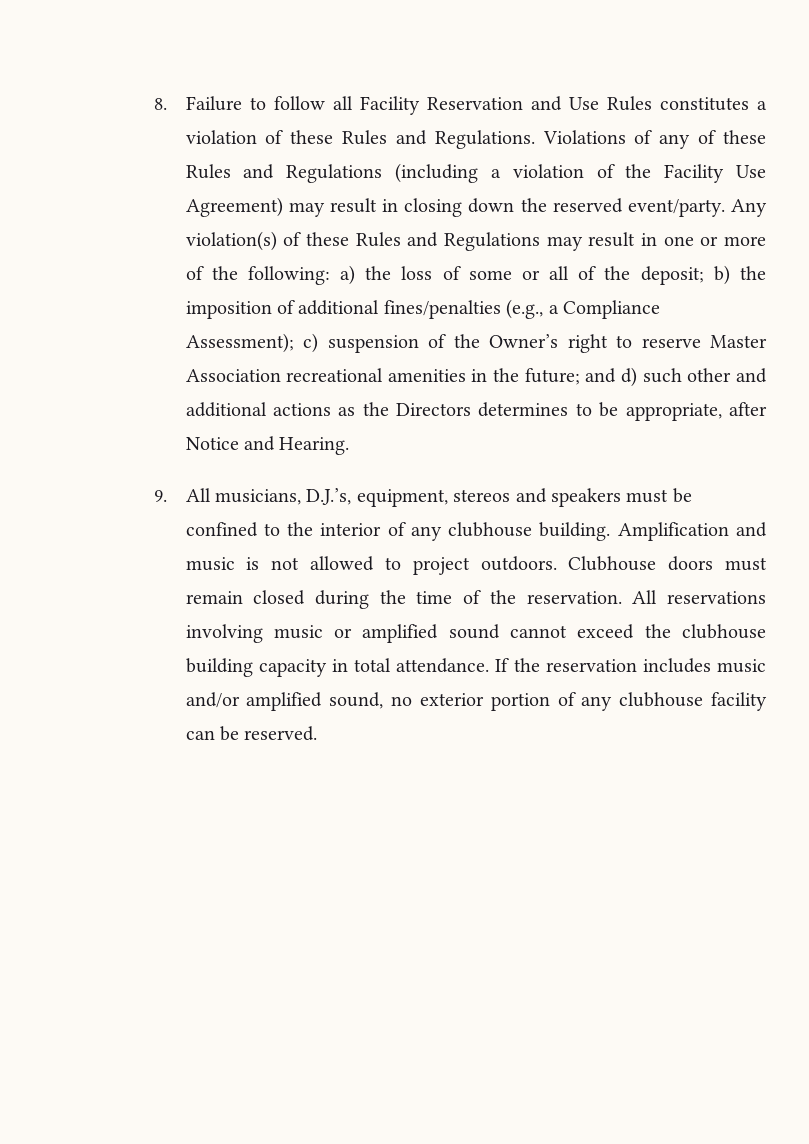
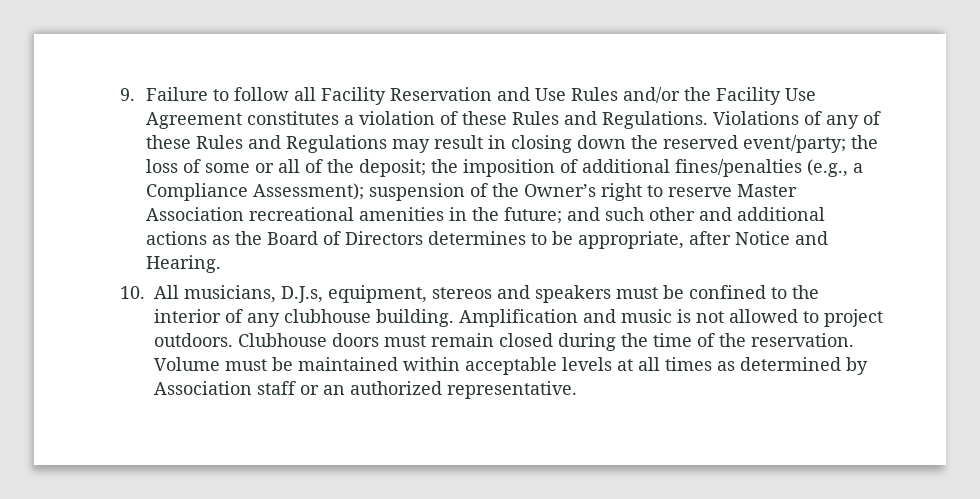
- 8. Failure to follow all Facility Reservation and Use Rules constitutes a violation of these Rules and Regulations.
+ 9. Failure to follow all Facility Reservation and Use Rules and/or the Facility Use Agreement constitutes a violation of these Rules and Regulations.
- Violations of any of these Rules and Regulations (including a violation of the Facility Use Agreement) may result in closing down the reserved event/party. Any violation(s) of these Rules and Regulations may result in one or more of the following: a) the loss of some or all of the deposit;
+ Violations of any of these Rules and Regulations may result in closing down the reserved event/party; the loss of some or all of the deposit;
- b) the imposition of additional fines/penalties (e.g., a Compliance Assessment);
+ the imposition of additional fines/penalties (e.g., a Compliance Assessment);
- c) suspension of the Owner’s right to reserve Master Association recreational amenities in the future;
+ suspension of the Owner’s right to reserve Master Association recreational amenities in the future;
- and d) such other and additional actions as the Directors determines to be appropriate, after Notice and Hearing.
+ and such other and additional actions as the Board of Directors determines to be appropriate, after Notice and Hearing.
- 9. All musicians, D.J.’s, equipment, stereos and speakers must be confined to the interior of any clubhouse building.
+ 10. All musicians, D.J.s, equipment, stereos and speakers must be confined to the interior of any clubhouse building.
- All reservations involving music or amplified sound cannot exceed the clubhouse building capacity in total attendance. If the reservation includes music and/or amplified sound, no exterior portion of any clubhouse facility can be reserved.
+ Volume must be maintained within acceptable levels at all times as determined by Association staff or an authorized representative.

